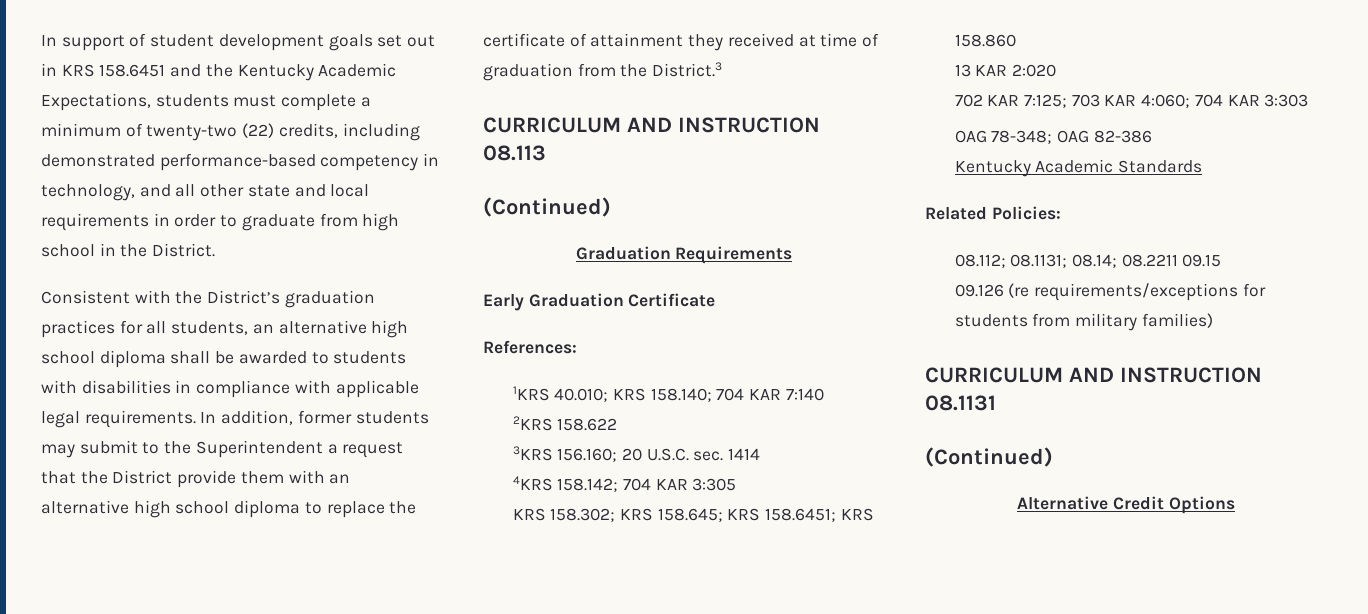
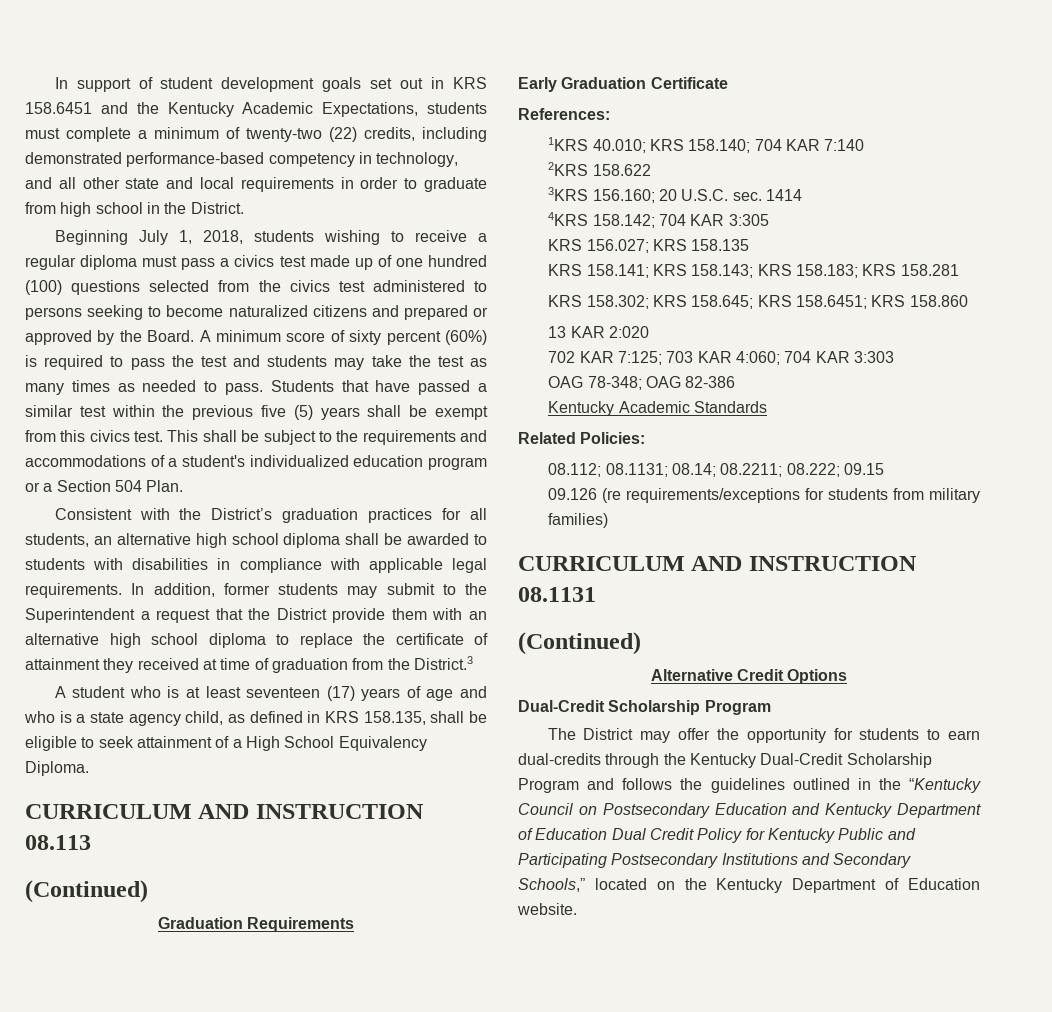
+ Beginning July 1, 2018, students wishing to receive a regular diploma must pass a civics test made up of one hundred (100) questions selected from the civics test administered to persons seeking to become naturalized citizens and prepared or approved by the Board. A minimum score of sixty percent (60%) is required to pass the test and students may take the test as many times as needed to pass. Students that have passed a similar test within the previous five (5) years shall be exempt from this civics test. This shall be subject to the requirements and accommodations of a student's individualized education program or a Section 504 Plan.
+ A student who is at least seventeen (17) years of age and who is a state agency child, as defined in KRS 158.135, shall be eligible to seek attainment of a High School Equivalency Diploma.
+ KRS 156.027; KRS 158.135
+ KRS 158.141; KRS 158.143; KRS 158.183; KRS 158.281
- 08.112; 08.1131; 08.14; 08.2211 09.15
+ 08.112; 08.1131; 08.14; 08.2211; 08.222; 09.15
  Alternative Credit Options
+ Dual-Credit Scholarship Program
+ The District may offer the opportunity for students to earn dual-credits through the Kentucky Dual-Credit Scholarship Program and follows the guidelines outlined in the “Kentucky Council on Postsecondary Education and Kentucky Department of Education Dual Credit Policy for Kentucky Public and Participating Postsecondary Institutions and Secondary Schools,” located on the Kentucky Department of Education website.

